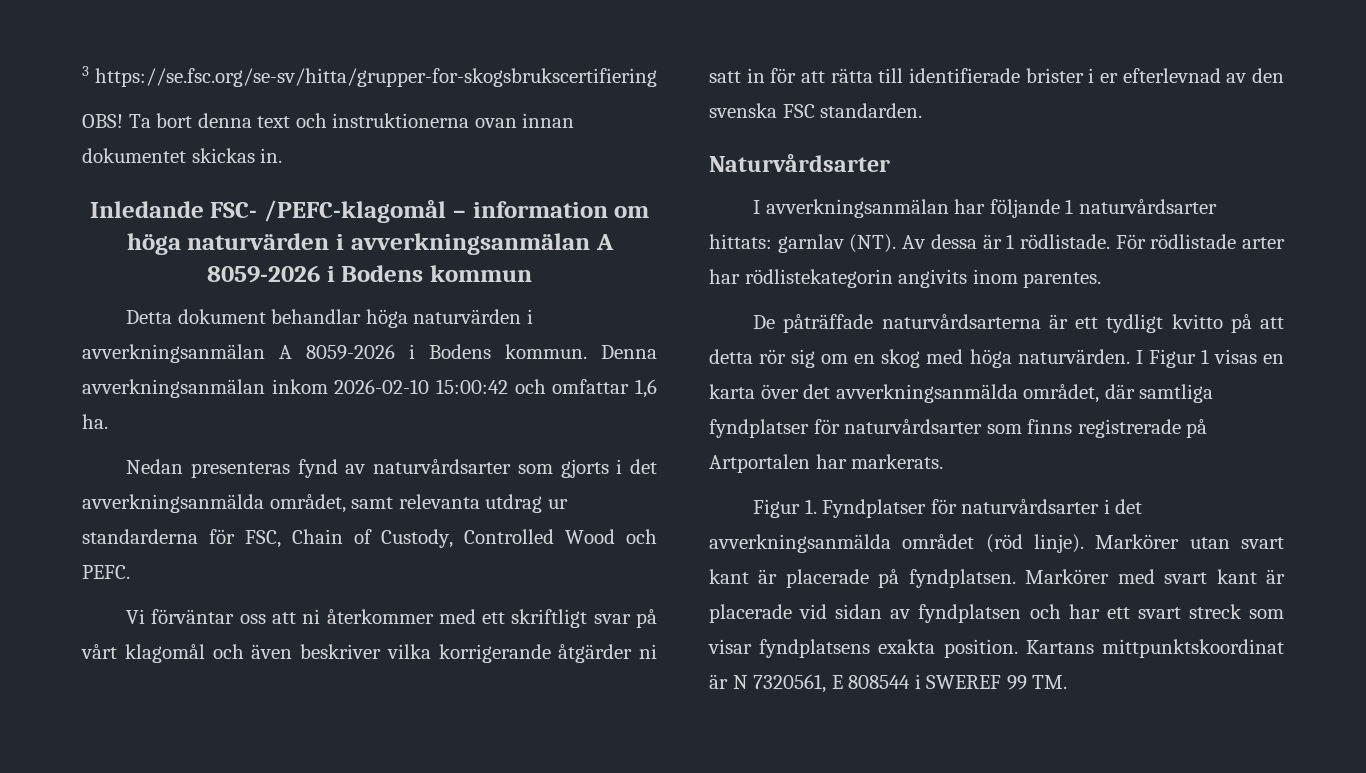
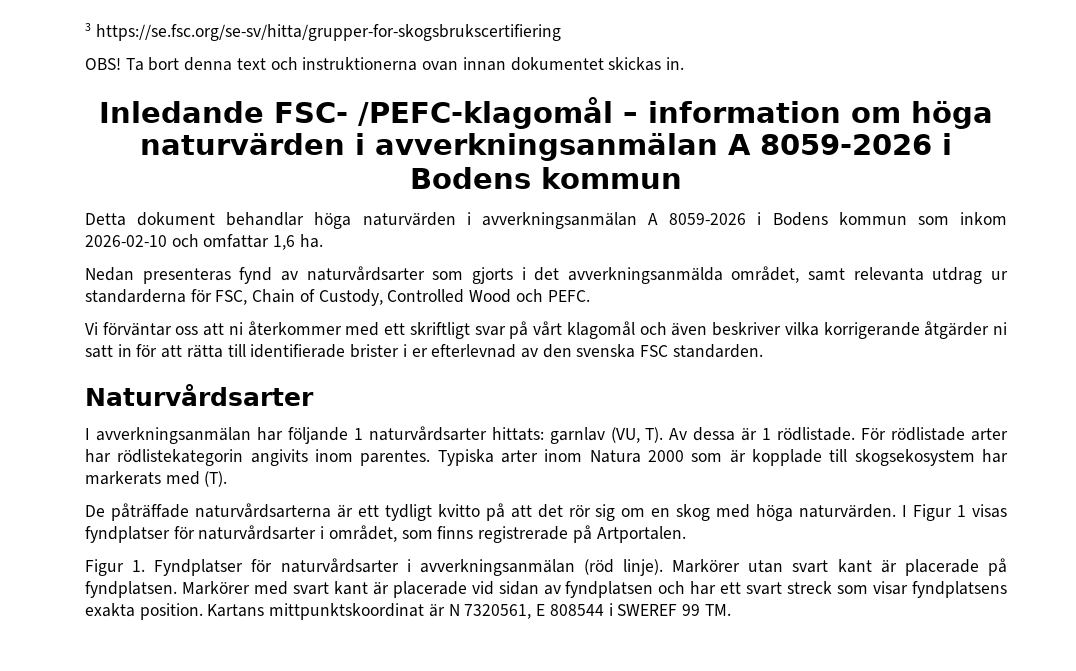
- Detta dokument behandlar höga naturvärden i avverkningsanmälan A 8059-2026 i Bodens kommun. Denna avverkningsanmälan inkom 2026-02-10 15:00:42 och omfattar 1,6 ha.
+ Detta dokument behandlar höga naturvärden i avverkningsanmälan A 8059-2026 i Bodens kommun som inkom 2026-02-10 och omfattar 1,6 ha.
- I avverkningsanmälan har följande 1 naturvårdsarter hittats: garnlav (NT). Av dessa är 1 rödlistade.
+ I avverkningsanmälan har följande 1 naturvårdsarter hittats: garnlav (VU, T). Av dessa är 1 rödlistade.
+ Typiska arter inom Natura 2000 som är kopplade till skogsekosystem har markerats med (T).
- De påträffade naturvårdsarterna är ett tydligt kvitto på att detta rör sig om en skog med höga naturvärden.
+ De påträffade naturvårdsarterna är ett tydligt kvitto på att det rör sig om en skog med höga naturvärden.
- I Figur 1 visas en karta över det avverkningsanmälda området, där samtliga fyndplatser för naturvårdsarter som finns registrerade på Artportalen har markerats.
+ I Figur 1 visas fyndplatser för naturvårdsarter i området, som finns registrerade på Artportalen.
- Figur 1. Fyndplatser för naturvårdsarter i det avverkningsanmälda området (röd linje).
+ Figur 1. Fyndplatser för naturvårdsarter i avverkningsanmälan (röd linje).

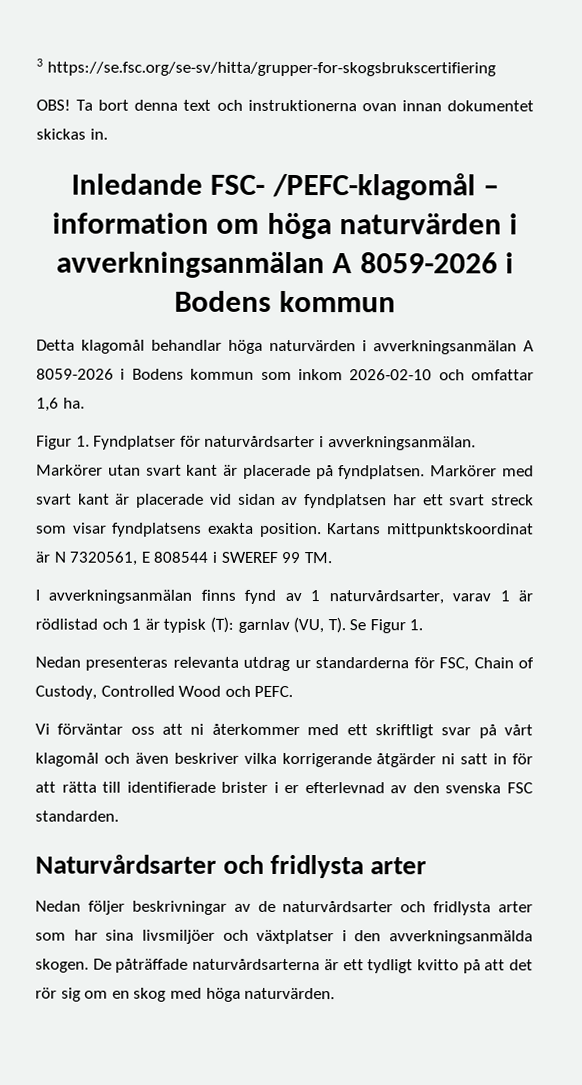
- Detta dokument behandlar höga naturvärden i avverkningsanmälan A 8059-2026 i Bodens kommun som inkom 2026-02-10 och omfattar 1,6 ha.
+ Detta klagomål behandlar höga naturvärden i avverkningsanmälan A 8059-2026 i Bodens kommun som inkom 2026-02-10 och omfattar 1,6 ha.
- Nedan presenteras fynd av naturvårdsarter som gjorts i det avverkningsanmälda området, samt relevanta utdrag ur standarderna för FSC, Chain of Custody, Controlled Wood och PEFC.
+ Figur 1. Fyndplatser för naturvårdsarter i avverkningsanmälan. Markörer utan svart kant är placerade på fyndplatsen. Markörer med svart kant är placerade vid sidan av fyndplatsen har ett svart streck som visar fyndplatsens exakta position. Kartans mittpunktskoordinat är N 7320561, E 808544 i SWEREF 99 TM.
+ I avverkningsanmälan finns fynd av 1 naturvårdsarter, varav 1 är rödlistad och 1 är typisk (T): garnlav (VU, T). Se Figur 1.
+ Nedan presenteras relevanta utdrag ur standarderna för FSC, Chain of Custody, Controlled Wood och PEFC.
- Naturvårdsarter
- I avverkningsanmälan har följande 1 naturvårdsarter hittats: garnlav (VU, T). Av dessa är 1 rödlistade. För rödlistade arter har rödlistekategorin angivits inom parentes. Typiska arter inom Natura 2000 som är kopplade till skogsekosystem har markerats med (T).
- De påträffade naturvårdsarterna är ett tydligt kvitto på att det rör sig om en skog med höga naturvärden. I Figur 1 visas fyndplatser för naturvårdsarter i området, som finns registrerade på Artportalen.
- Figur 1. Fyndplatser för naturvårdsarter i avverkningsanmälan (röd linje). Markörer utan svart kant är placerade på fyndplatsen. Markörer med svart kant är placerade vid sidan av fyndplatsen och har ett svart streck som visar fyndplatsens exakta position. Kartans mittpunktskoordinat är N 7320561, E 808544 i SWEREF 99 TM.
+ Naturvårdsarter och fridlysta arter
+ Nedan följer beskrivningar av de naturvårdsarter och fridlysta arter som har sina livsmiljöer och växtplatser i den avverkningsanmälda skogen. De påträffade naturvårdsarterna är ett tydligt kvitto på att det rör sig om en skog med höga naturvärden.

